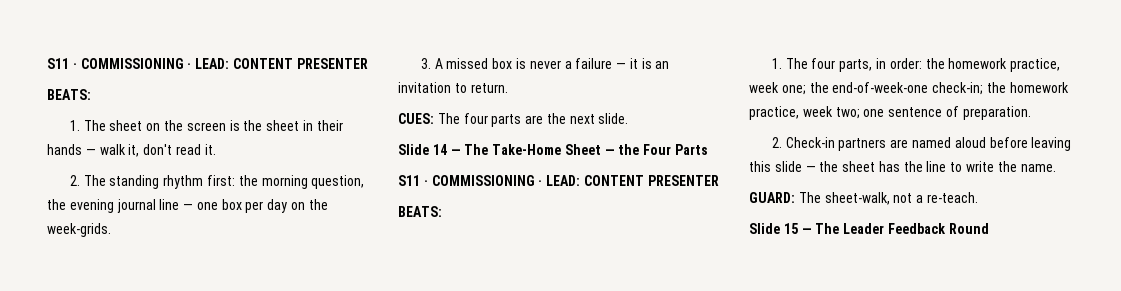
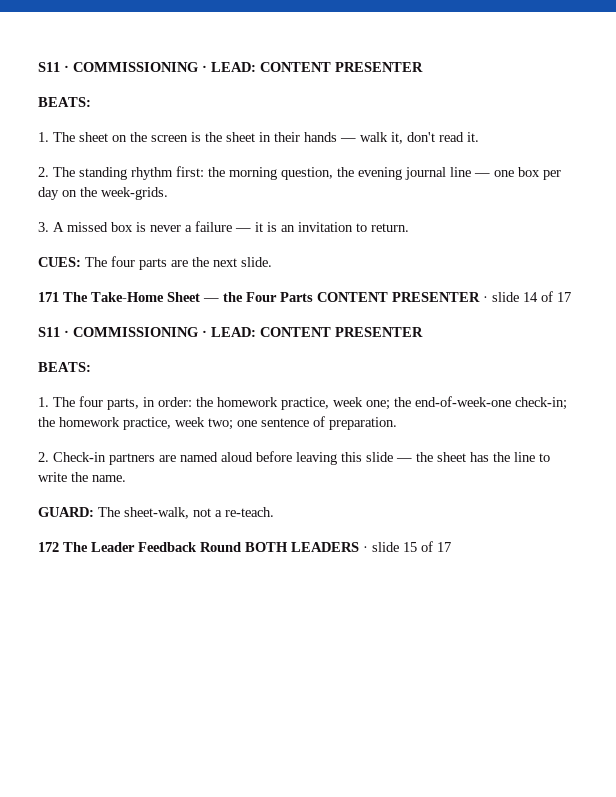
- Slide 14 — The Take-Home Sheet — the Four Parts
+ 171 The Take-Home Sheet — the Four Parts CONTENT PRESENTER · slide 14 of 17
- Slide 15 — The Leader Feedback Round
+ 172 The Leader Feedback Round BOTH LEADERS · slide 15 of 17

